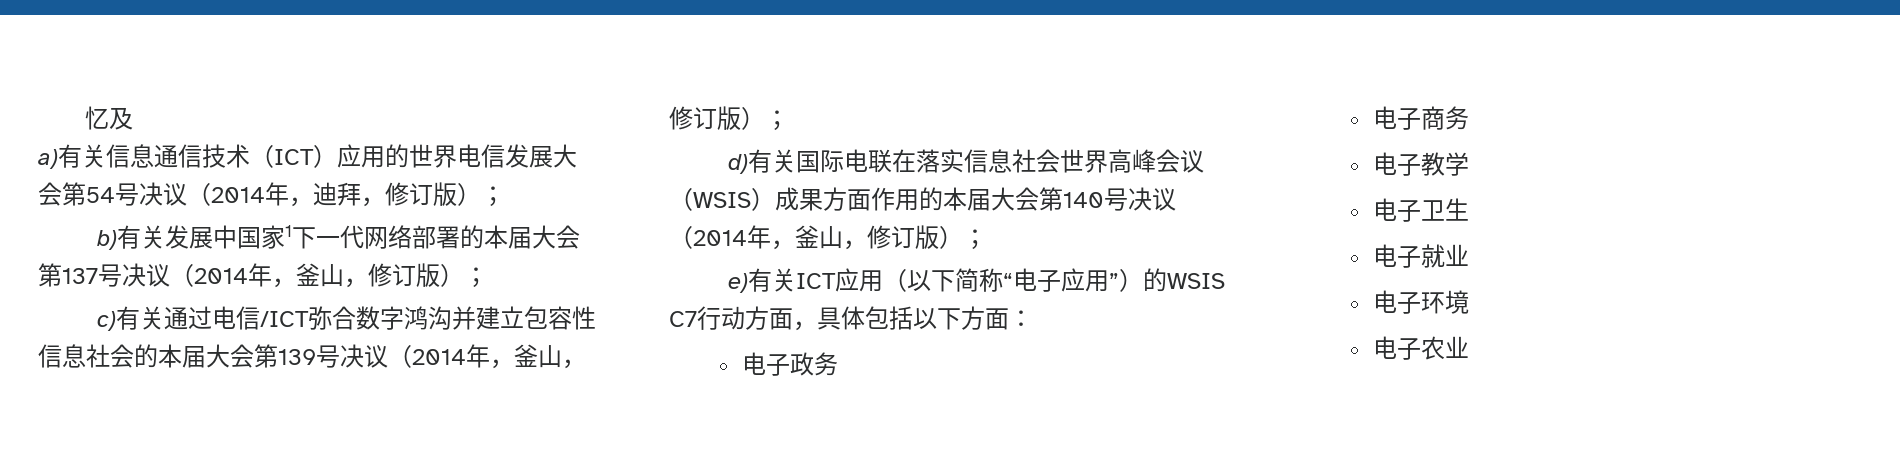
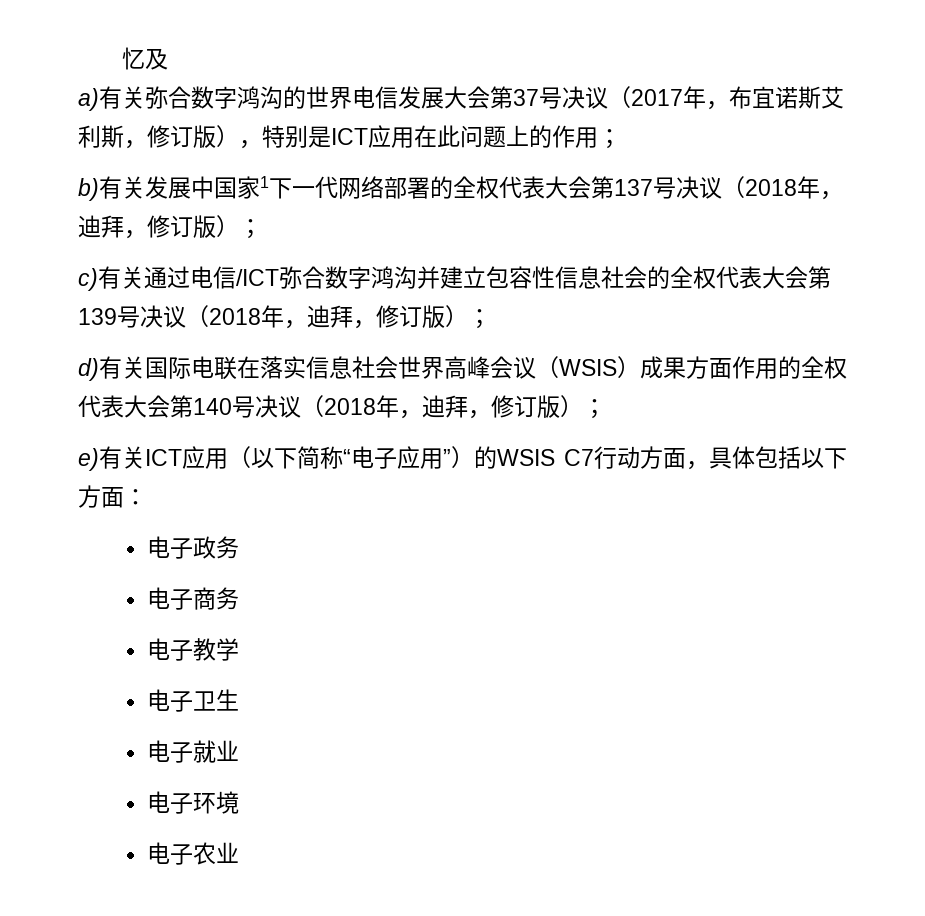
- a)有关信息通信技术（ICT）应用的世界电信发展大会第54号决议（2014年，迪拜，修订版）；
+ a)有关弥合数字鸿沟的世界电信发展大会第37号决议（2017年，布宜诺斯艾利斯，修订版），特别是ICT应用在此问题上的作用；
- b)有关发展中国家1下一代网络部署的本届大会第137号决议（2014年，釜山，修订版）；
+ b)有关发展中国家1下一代网络部署的全权代表大会第137号决议（2018年，迪拜，修订版）；
- c)有关通过电信/ICT弥合数字鸿沟并建立包容性信息社会的本届大会第139号决议（2014年，釜山，修订版）；
+ c)有关通过电信/ICT弥合数字鸿沟并建立包容性信息社会的全权代表大会第139号决议（2018年，迪拜，修订版）；
- d)有关国际电联在落实信息社会世界高峰会议（WSIS）成果方面作用的本届大会第140号决议（2014年，釜山，修订版）；
+ d)有关国际电联在落实信息社会世界高峰会议（WSIS）成果方面作用的全权代表大会第140号决议（2018年，迪拜，修订版）；

